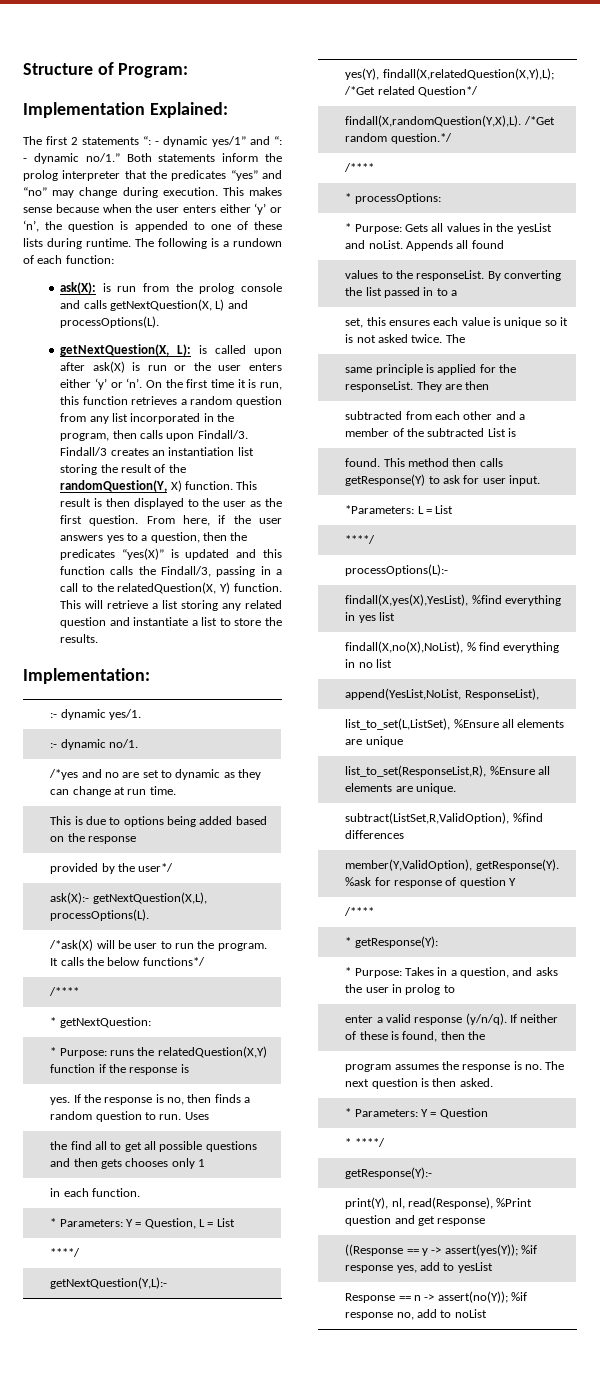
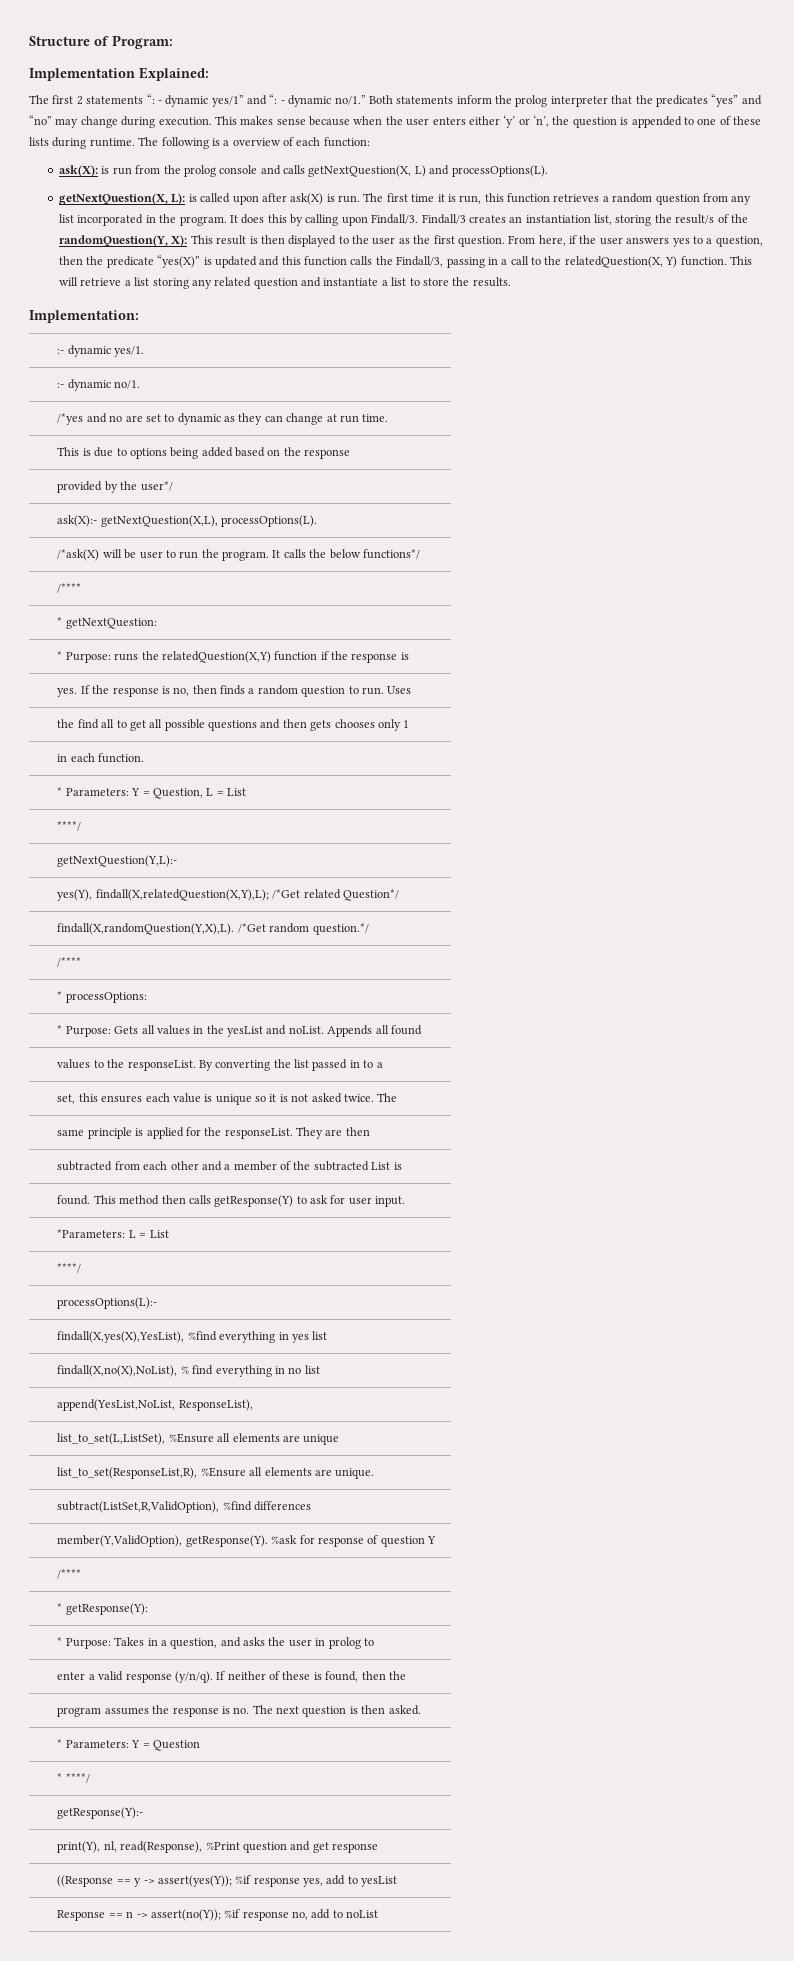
- The following is a rundown of each function:
+ The following is a overview of each function:
- getNextQuestion(X, L): is called upon after ask(X) is run or the user enters either ‘y’ or ‘n’. On the first time it is run, this function retrieves a random question from any list incorporated in the program, then calls upon Findall/3.
+ getNextQuestion(X, L): is called upon after ask(X) is run. The first time it is run, this function retrieves a random question from any list incorporated in the program. It does this by calling upon Findall/3.
- Findall/3 creates an instantiation list storing the result of the randomQuestion(Y, X) function. This result is then displayed to the user as the first question.
+ Findall/3 creates an instantiation list, storing the result/s of the randomQuestion(Y, X): This result is then displayed to the user as the first question.
- From here, if the user answers yes to a question, then the predicates “yes(X)” is updated and this function calls the Findall/3, passing in a call to the relatedQuestion(X, Y) function.
+ From here, if the user answers yes to a question, then the predicate “yes(X)” is updated and this function calls the Findall/3, passing in a call to the relatedQuestion(X, Y) function.

